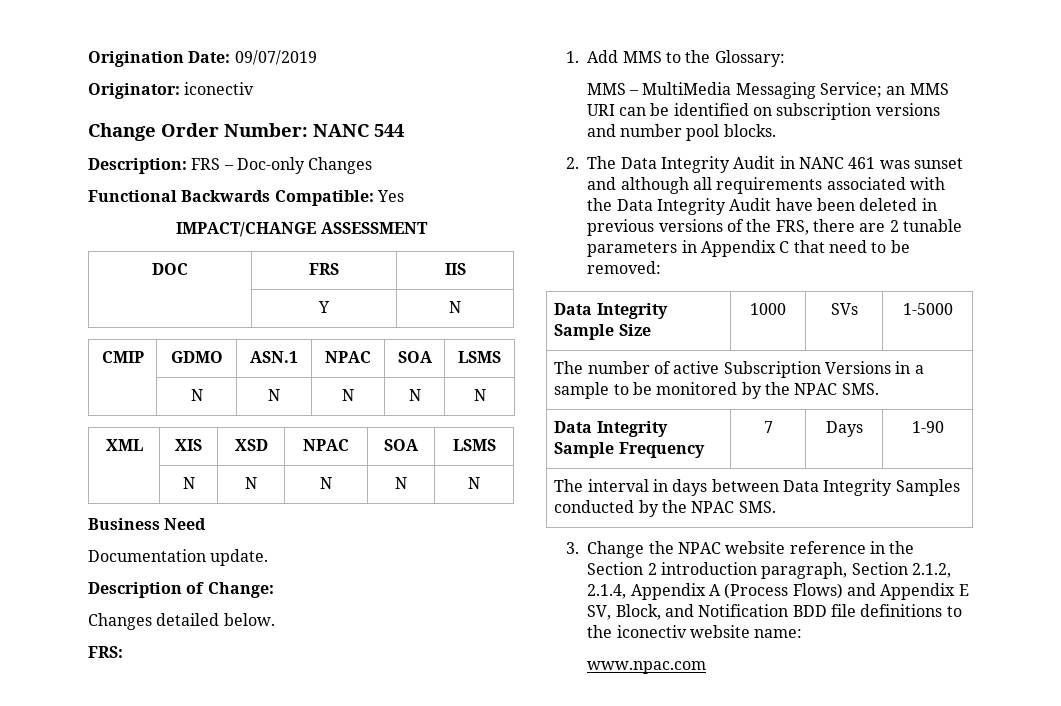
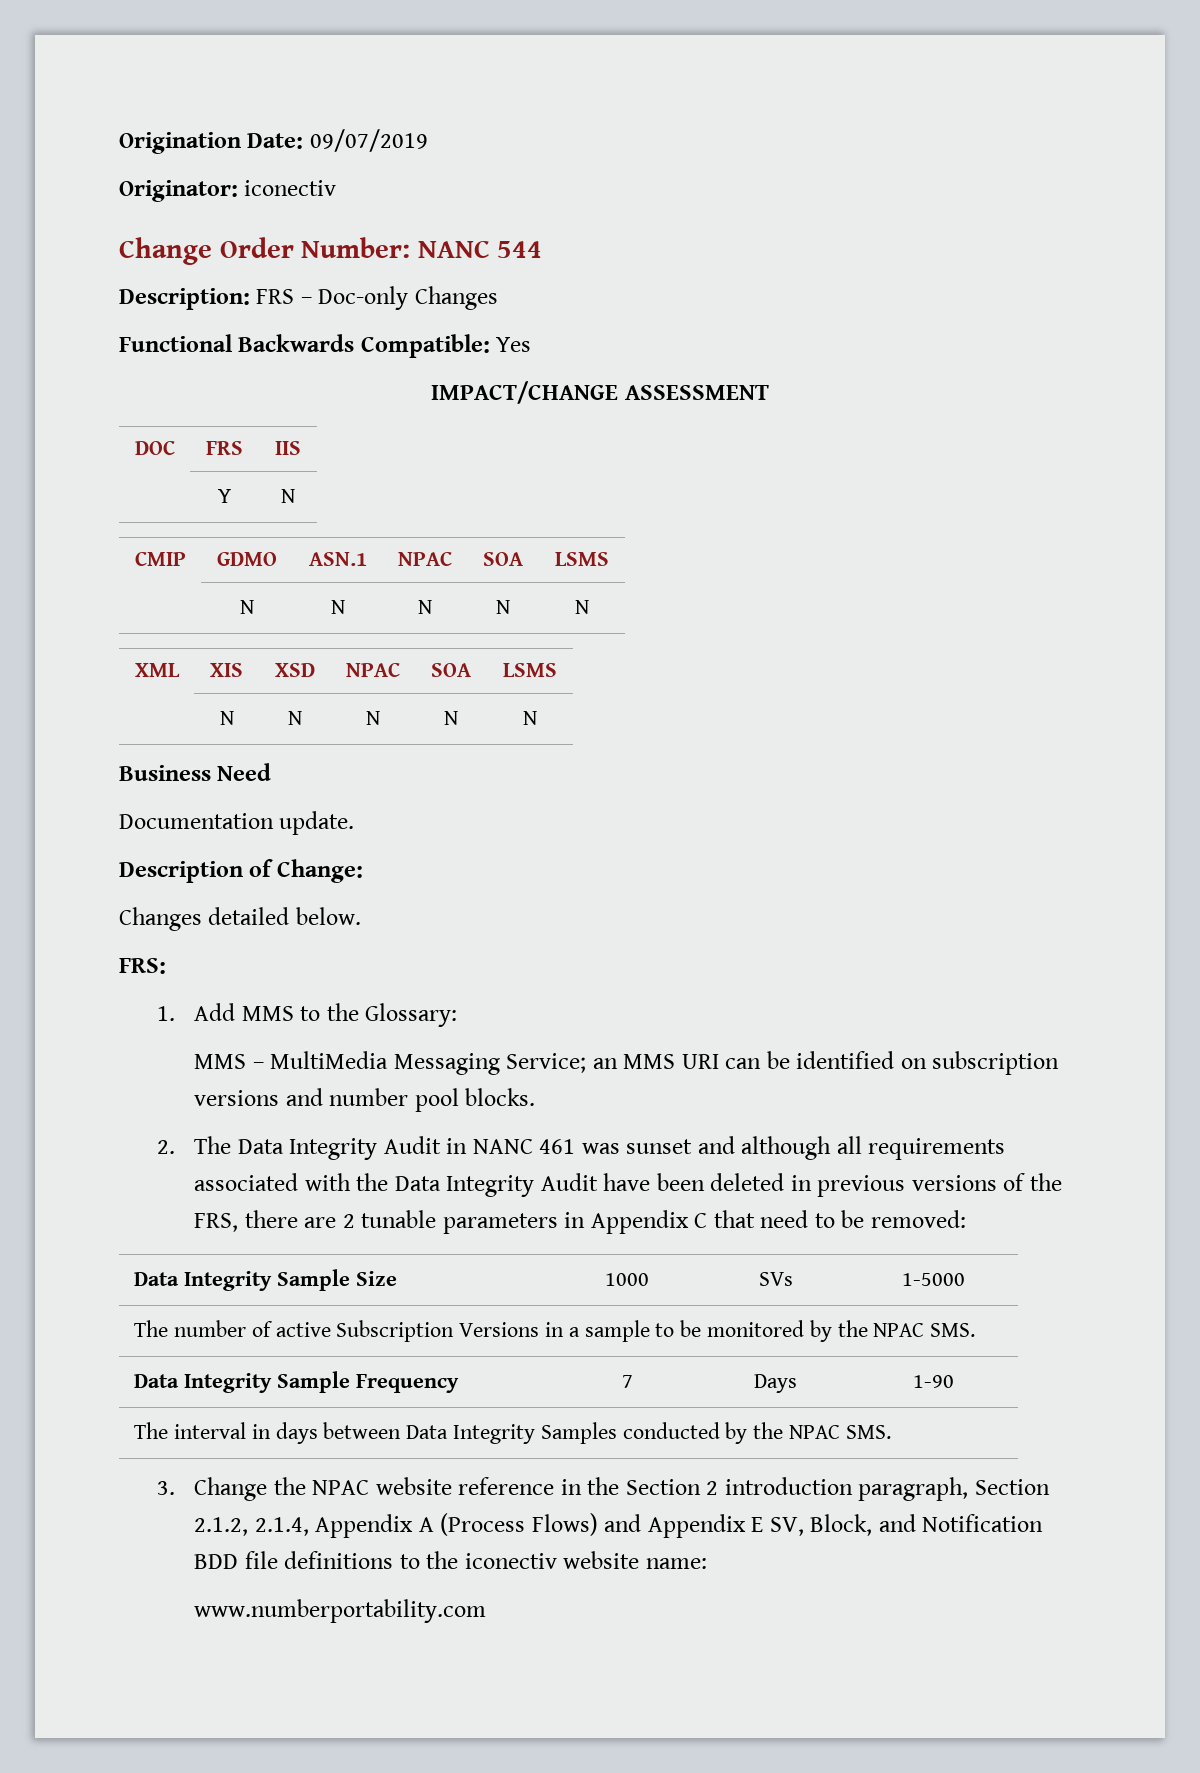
- www.npac.com
+ www.numberportability.com

